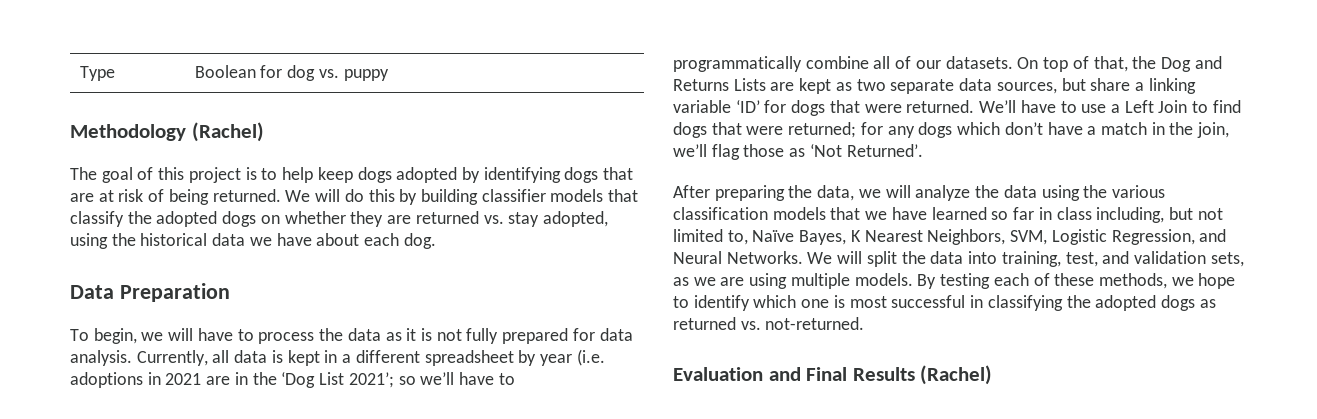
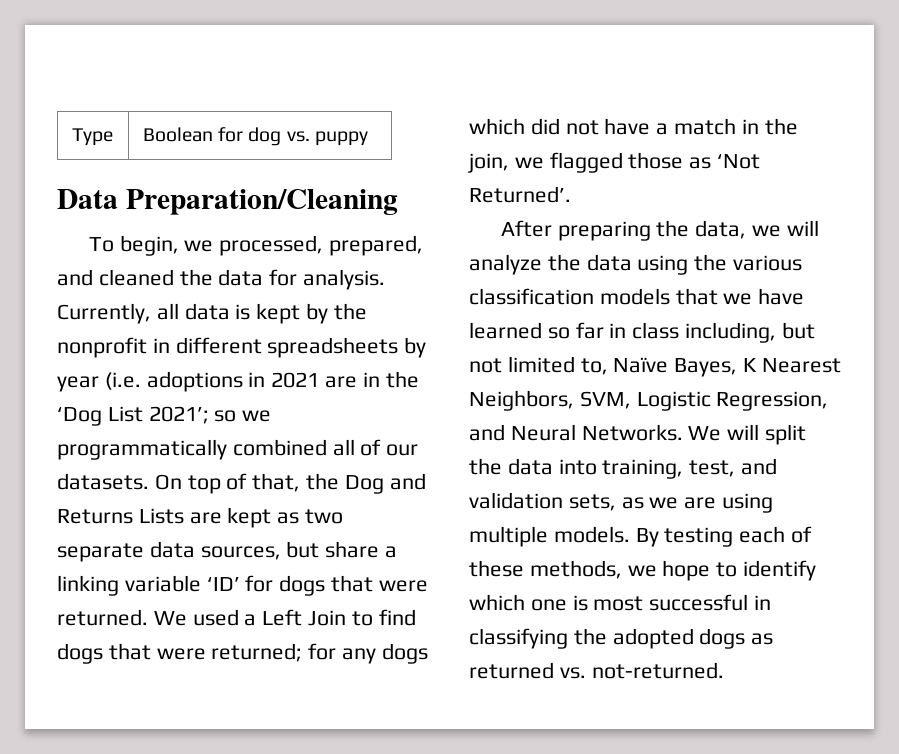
- Methodology (Rachel)
- The goal of this project is to help keep dogs adopted by identifying dogs that are at risk of being returned. We will do this by building classifier models that classify the adopted dogs on whether they are returned vs. stay adopted, using the historical data we have about each dog.
- Data Preparation
+ Data Preparation/Cleaning
- To begin, we will have to process the data as it is not fully prepared for data analysis.
+ To begin, we processed, prepared, and cleaned the data for analysis.
- Currently, all data is kept in a different spreadsheet by year (i.e. adoptions in 2021 are in the ‘Dog List 2021’; so we’ll have to programmatically combine all of our datasets.
+ Currently, all data is kept by the nonprofit in different spreadsheets by year (i.e. adoptions in 2021 are in the ‘Dog List 2021’; so we programmatically combined all of our datasets.
- We’ll have to use a Left Join to find dogs that were returned; for any dogs which don’t have a match in the join, we’ll flag those as ‘Not Returned’.
+ We used a Left Join to find dogs that were returned; for any dogs which did not have a match in the join, we flagged those as ‘Not Returned’.
- Evaluation and Final Results (Rachel)

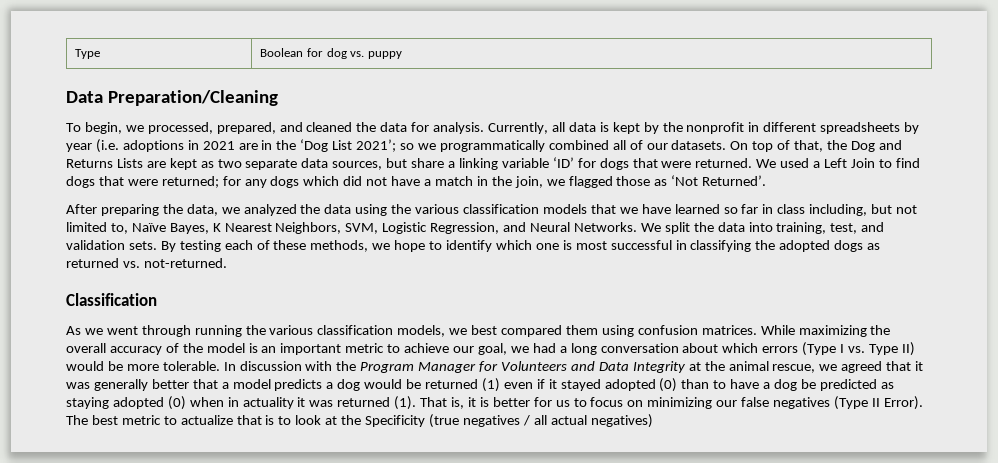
- After preparing the data, we will analyze the data using the various classification models that we have learned so far in class including, but not limited to, Naïve Bayes, K Nearest Neighbors, SVM, Logistic Regression, and Neural Networks.
+ After preparing the data, we analyzed the data using the various classification models that we have learned so far in class including, but not limited to, Naïve Bayes, K Nearest Neighbors, SVM, Logistic Regression, and Neural Networks.
- We will split the data into training, test, and validation sets, as we are using multiple models.
+ We split the data into training, test, and validation sets.
+ Classification
+ As we went through running the various classification models, we best compared them using confusion matrices. While maximizing the overall accuracy of the model is an important metric to achieve our goal, we had a long conversation about which errors (Type I vs. Type II) would be more tolerable. In discussion with the Program Manager for Volunteers and Data Integrity at the animal rescue, we agreed that it was generally better that a model predicts a dog would be returned (1) even if it stayed adopted (0) than to have a dog be predicted as staying adopted (0) when in actuality it was returned (1). That is, it is better for us to focus on minimizing our false negatives (Type II Error). The best metric to actualize that is to look at the Specificity (true negatives / all actual negatives)

